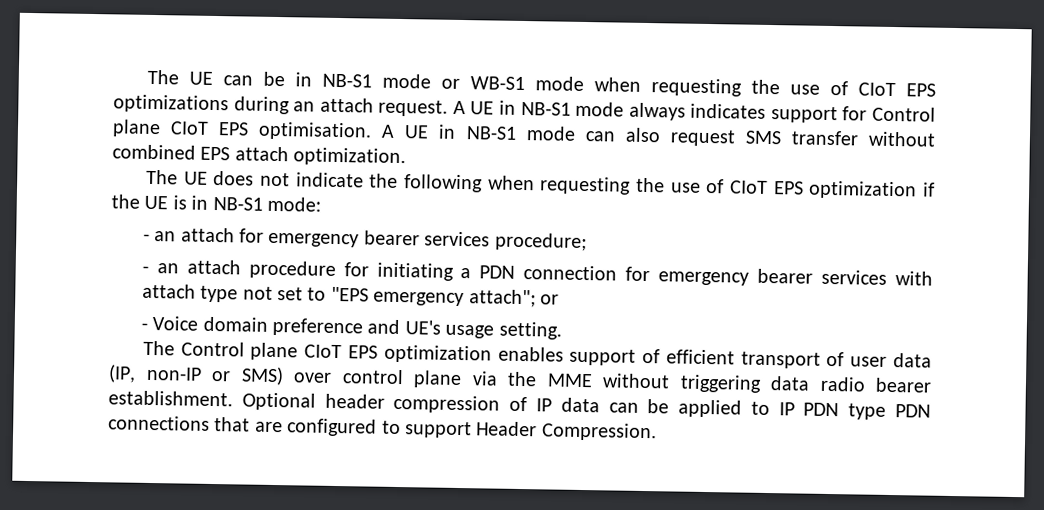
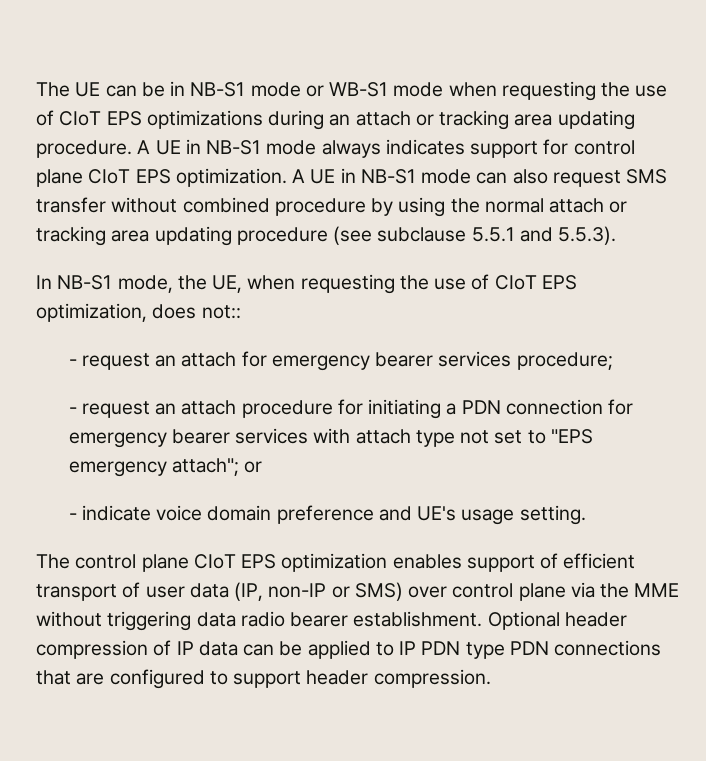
- The UE can be in NB-S1 mode or WB-S1 mode when requesting the use of CIoT EPS optimizations during an attach request.
+ The UE can be in NB-S1 mode or WB-S1 mode when requesting the use of CIoT EPS optimizations during an attach or tracking area updating procedure.
- A UE in NB-S1 mode always indicates support for Control plane CIoT EPS optimisation.
+ A UE in NB-S1 mode always indicates support for control plane CIoT EPS optimization.
- A UE in NB-S1 mode can also request SMS transfer without combined EPS attach optimization.
- The UE does not indicate the following when requesting the use of CIoT EPS optimization if the UE is in NB-S1 mode:
- - an attach for emergency bearer services procedure;
+ A UE in NB-S1 mode can also request SMS transfer without combined procedure by using the normal attach or tracking area updating procedure (see subclause 5.5.1 and 5.5.3).
+ In NB-S1 mode, the UE, when requesting the use of CIoT EPS optimization, does not::
+ - request an attach for emergency bearer services procedure;
- - an attach procedure for initiating a PDN connection for emergency bearer services with attach type not set to "EPS emergency attach"; or
+ - request an attach procedure for initiating a PDN connection for emergency bearer services with attach type not set to "EPS emergency attach"; or
- - Voice domain preference and UE's usage setting.
+ - indicate voice domain preference and UE's usage setting.
- The Control plane CIoT EPS optimization enables support of efficient transport of user data (IP, non-IP or SMS) over control plane via the MME without triggering data radio bearer establishment.
+ The control plane CIoT EPS optimization enables support of efficient transport of user data (IP, non-IP or SMS) over control plane via the MME without triggering data radio bearer establishment.
- Optional header compression of IP data can be applied to IP PDN type PDN connections that are configured to support Header Compression.
+ Optional header compression of IP data can be applied to IP PDN type PDN connections that are configured to support header compression.

